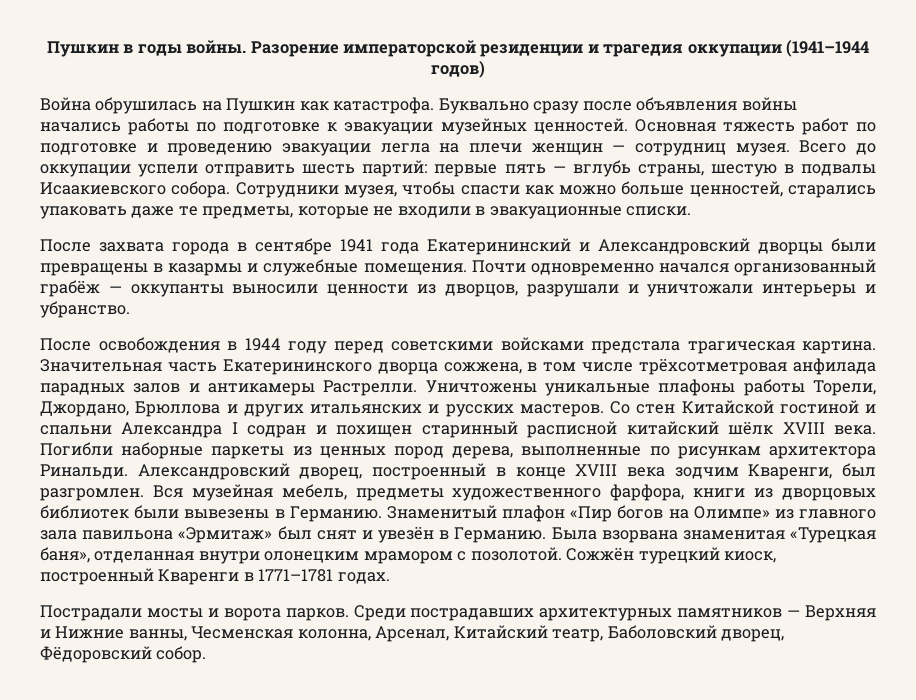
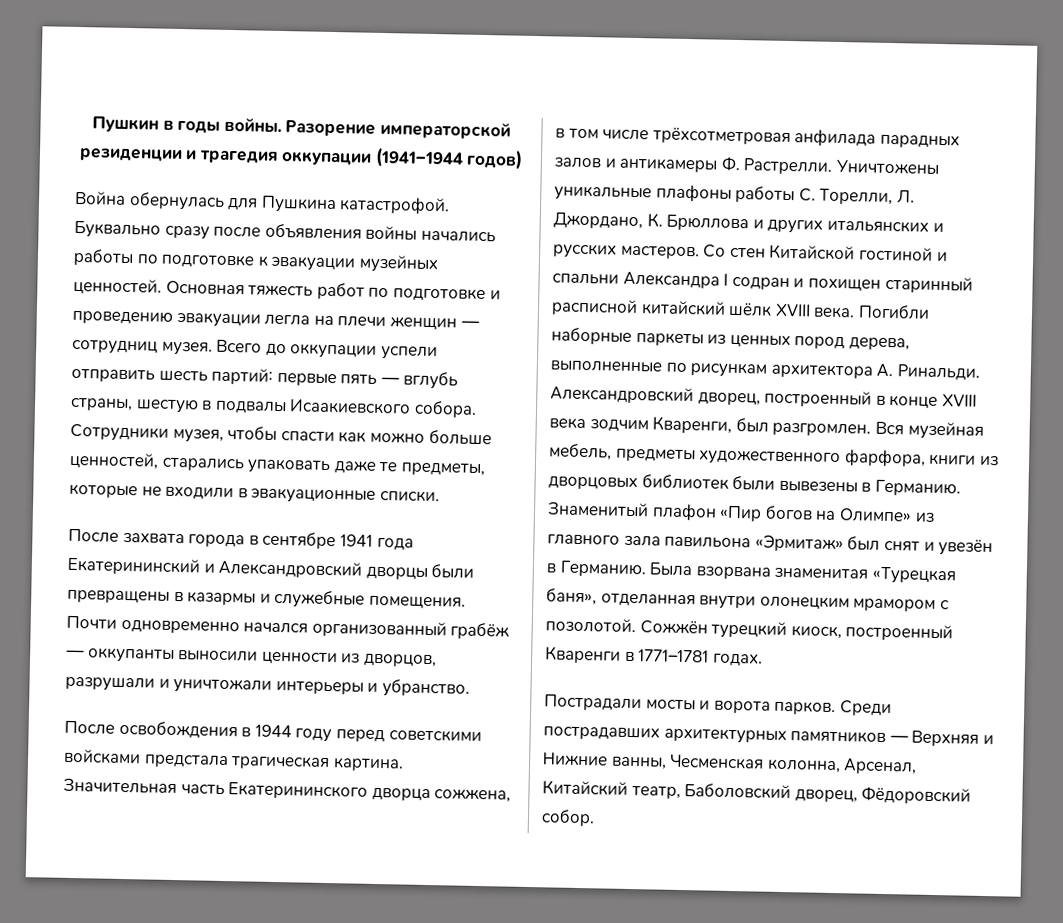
- Война обрушилась на Пушкин как катастрофа.
+ Война обернулась для Пушкина катастрофой.
- Значительная часть Екатерининского дворца сожжена, в том числе трёхсотметровая анфилада парадных залов и антикамеры Растрелли.
+ Значительная часть Екатерининского дворца сожжена, в том числе трёхсотметровая анфилада парадных залов и антикамеры Ф. Растрелли.
- Уничтожены уникальные плафоны работы Торели, Джордано, Брюллова и других итальянских и русских мастеров.
+ Уничтожены уникальные плафоны работы С. Торелли, Л. Джордано, К. Брюллова и других итальянских и русских мастеров.
- Погибли наборные паркеты из ценных пород дерева, выполненные по рисункам архитектора Ринальди.
+ Погибли наборные паркеты из ценных пород дерева, выполненные по рисункам архитектора А. Ринальди.

